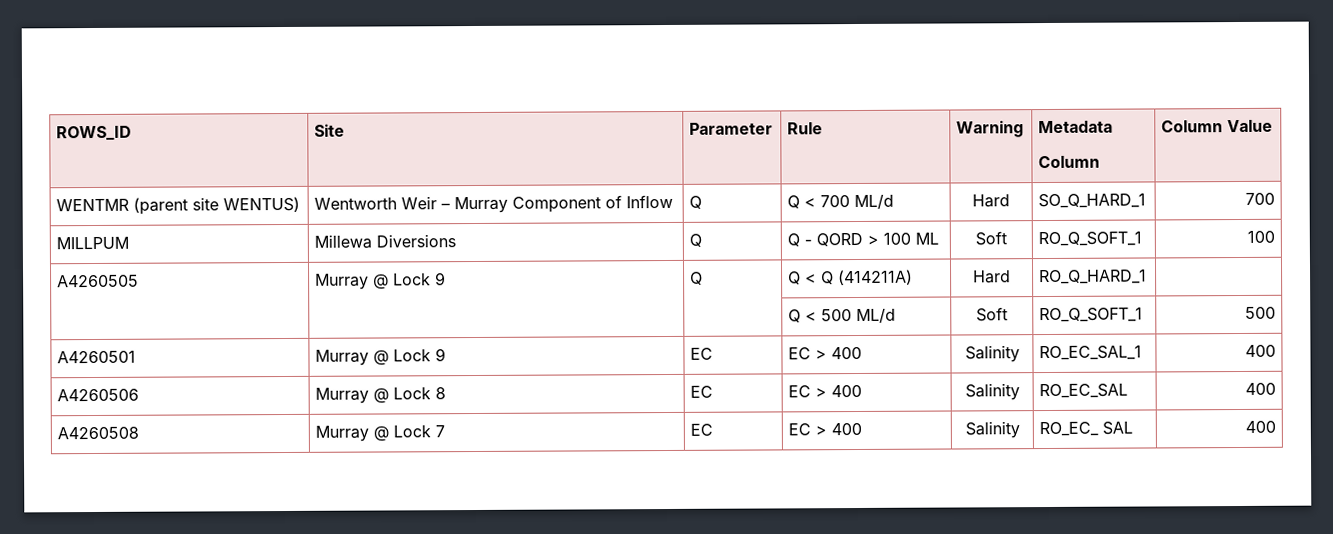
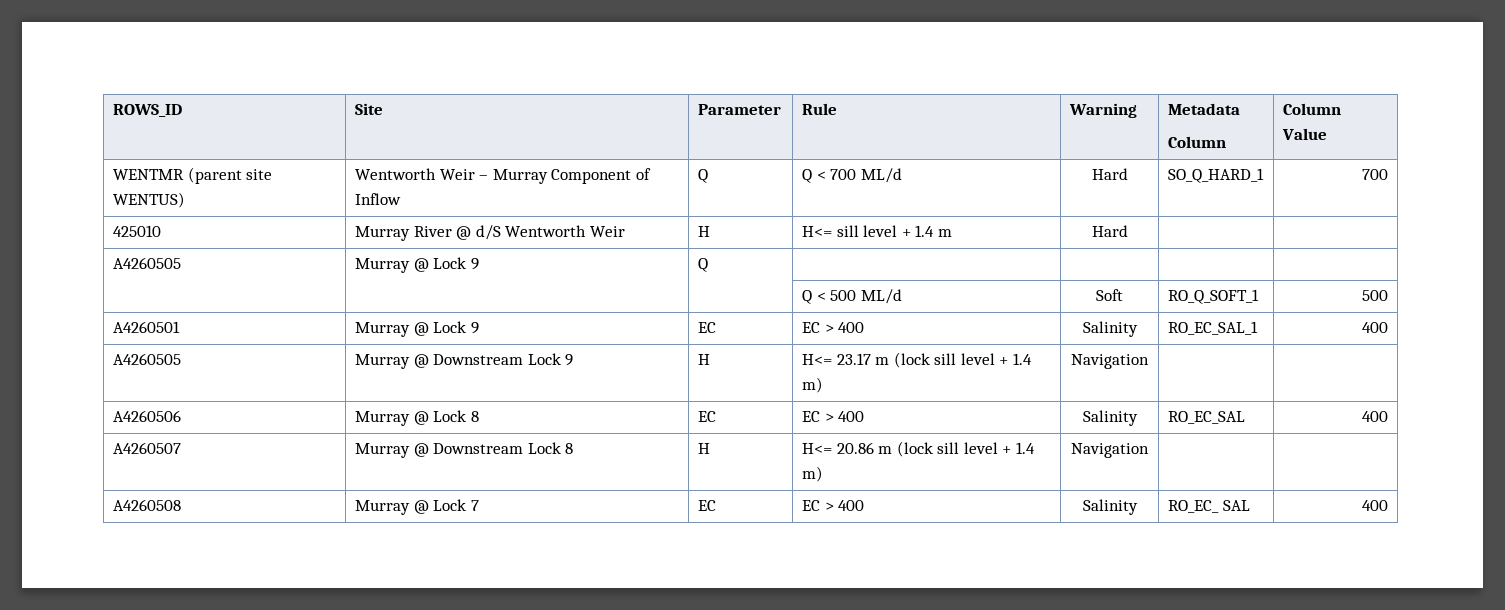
- MILLPUM | Millewa Diversions | Q | Q - QORD > 100 ML | Soft | RO_Q_SOFT_1 | 100
+ 425010 | Murray River @ d/S Wentworth Weir | H | H<= sill level + 1.4 m | Hard | |
- A4260505 | Murray @ Lock 9 | Q | Q < Q (414211A) | Hard | RO_Q_HARD_1 |
+ A4260505 | Murray @ Lock 9 | Q | | | |
+ A4260505 | Murray @ Downstream Lock 9 | H | H<= 23.17 m (lock sill level + 1.4 m) | Navigation | |
+ A4260507 | Murray @ Downstream Lock 8 | H | H<= 20.86 m (lock sill level + 1.4 m) | Navigation | |

